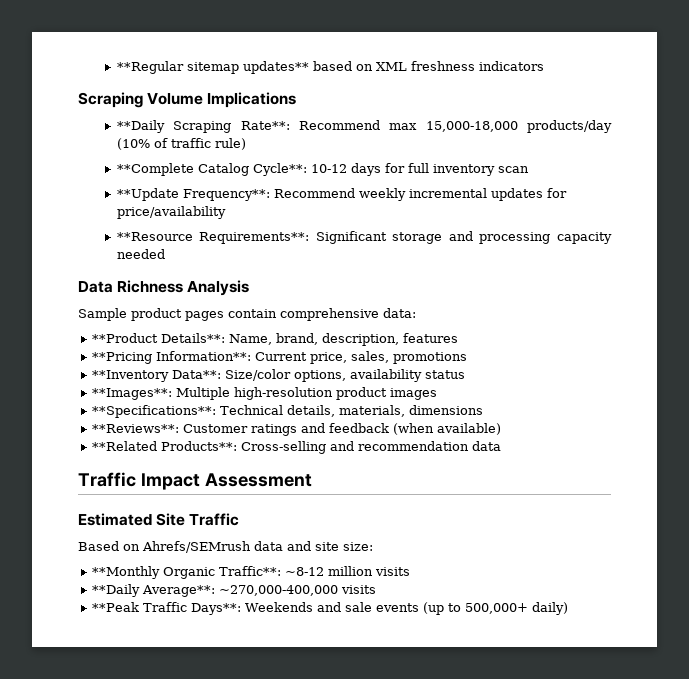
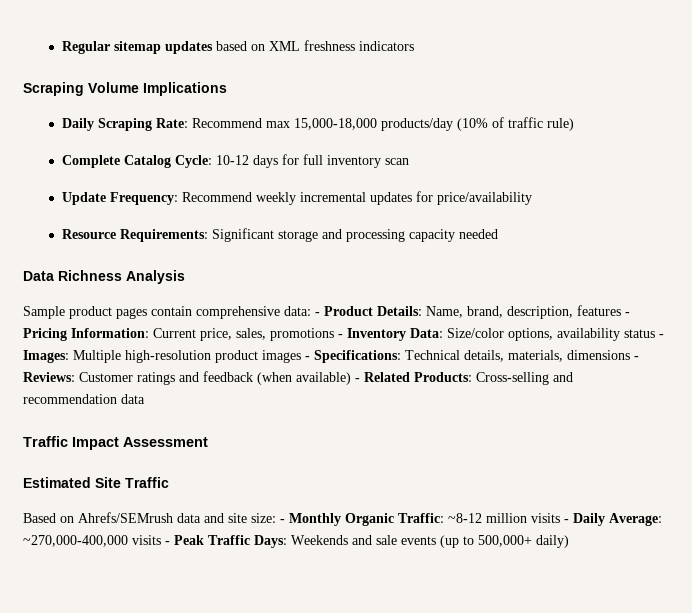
- **Regular sitemap updates** based on XML freshness indicators
+ Regular sitemap updates based on XML freshness indicators
- **Daily Scraping Rate**: Recommend max 15,000-18,000 products/day (10% of traffic rule)
+ Daily Scraping Rate: Recommend max 15,000-18,000 products/day (10% of traffic rule)
- **Complete Catalog Cycle**: 10-12 days for full inventory scan
+ Complete Catalog Cycle: 10-12 days for full inventory scan
- **Update Frequency**: Recommend weekly incremental updates for price/availability
+ Update Frequency: Recommend weekly incremental updates for price/availability
- **Resource Requirements**: Significant storage and processing capacity needed
+ Resource Requirements: Significant storage and processing capacity needed
- Sample product pages contain comprehensive data:
- **Product Details**: Name, brand, description, features
- **Pricing Information**: Current price, sales, promotions
- **Inventory Data**: Size/color options, availability status
- **Images**: Multiple high-resolution product images
- **Specifications**: Technical details, materials, dimensions
- **Reviews**: Customer ratings and feedback (when available)
- **Related Products**: Cross-selling and recommendation data
+ Sample product pages contain comprehensive data: - Product Details: Name, brand, description, features - Pricing Information: Current price, sales, promotions - Inventory Data: Size/color options, availability status - Images: Multiple high-resolution product images - Specifications: Technical details, materials, dimensions - Reviews: Customer ratings and feedback (when available) - Related Products: Cross-selling and recommendation data
- Based on Ahrefs/SEMrush data and site size:
- **Monthly Organic Traffic**: ~8-12 million visits
- **Daily Average**: ~270,000-400,000 visits
- **Peak Traffic Days**: Weekends and sale events (up to 500,000+ daily)
+ Based on Ahrefs/SEMrush data and site size: - Monthly Organic Traffic: ~8-12 million visits - Daily Average: ~270,000-400,000 visits - Peak Traffic Days: Weekends and sale events (up to 500,000+ daily)

